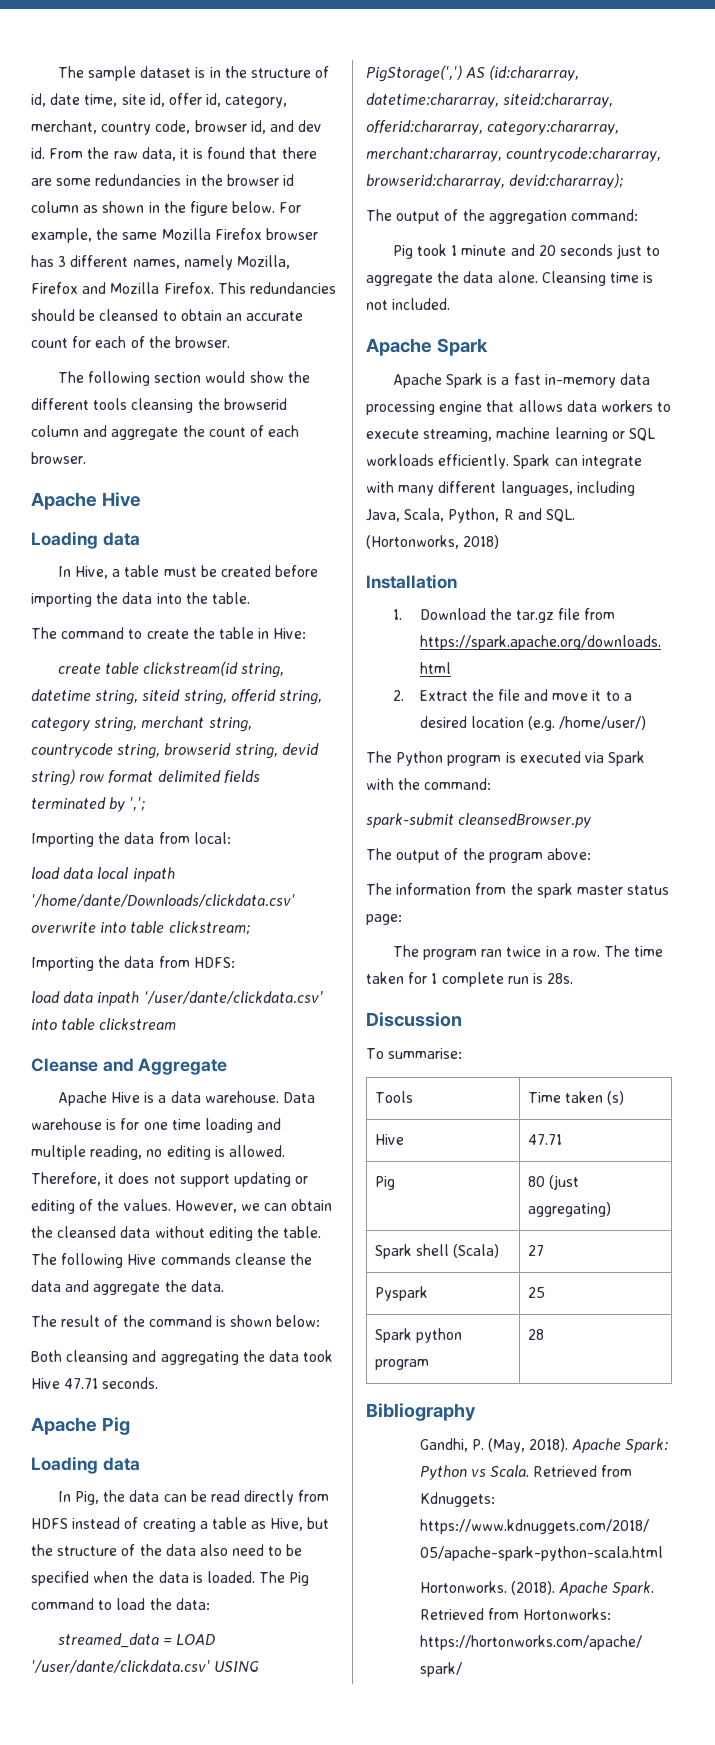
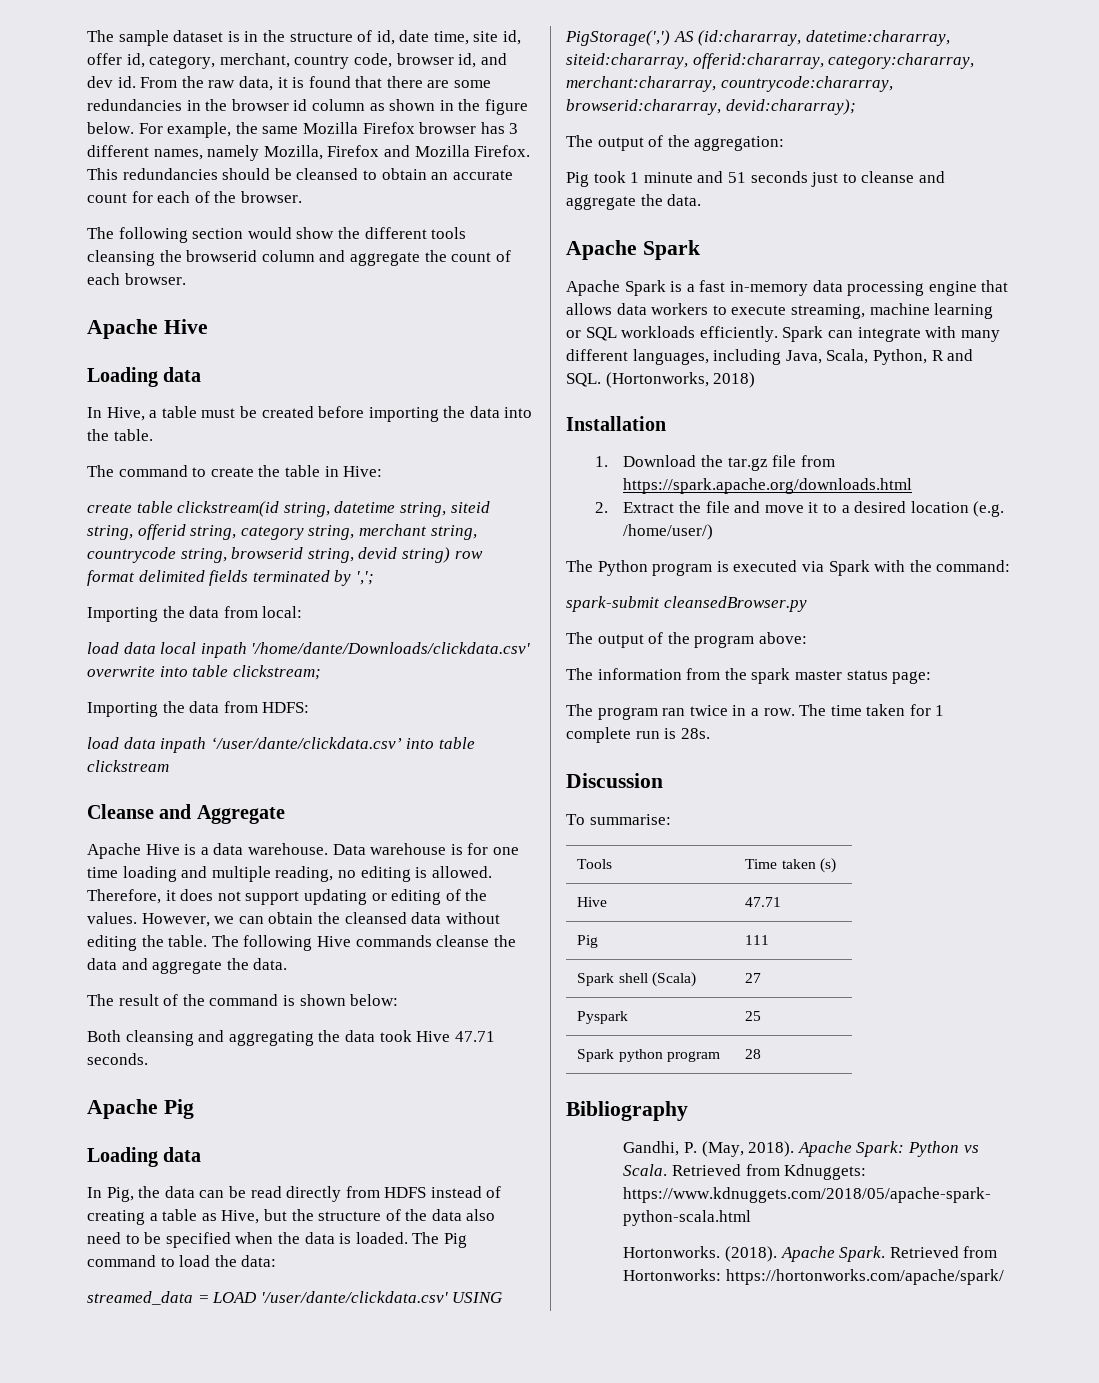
- The output of the aggregation command:
+ The output of the aggregation:
- Pig took 1 minute and 20 seconds just to aggregate the data alone. Cleansing time is not included.
+ Pig took 1 minute and 51 seconds just to cleanse and aggregate the data.
- Pig | 80 (just aggregating)
+ Pig | 111

